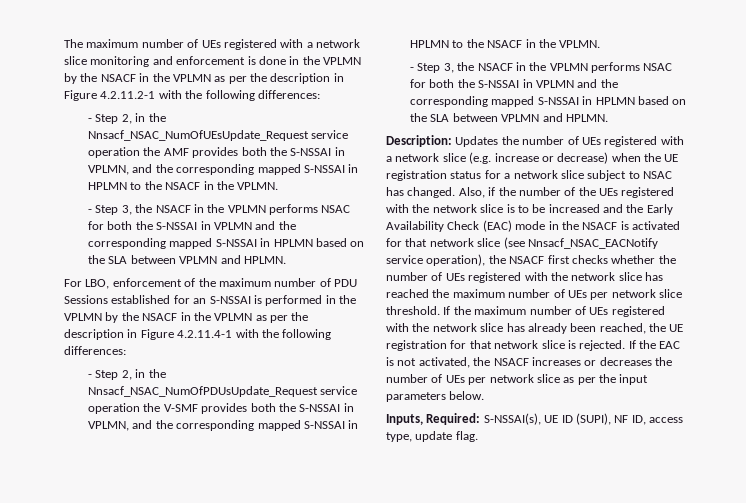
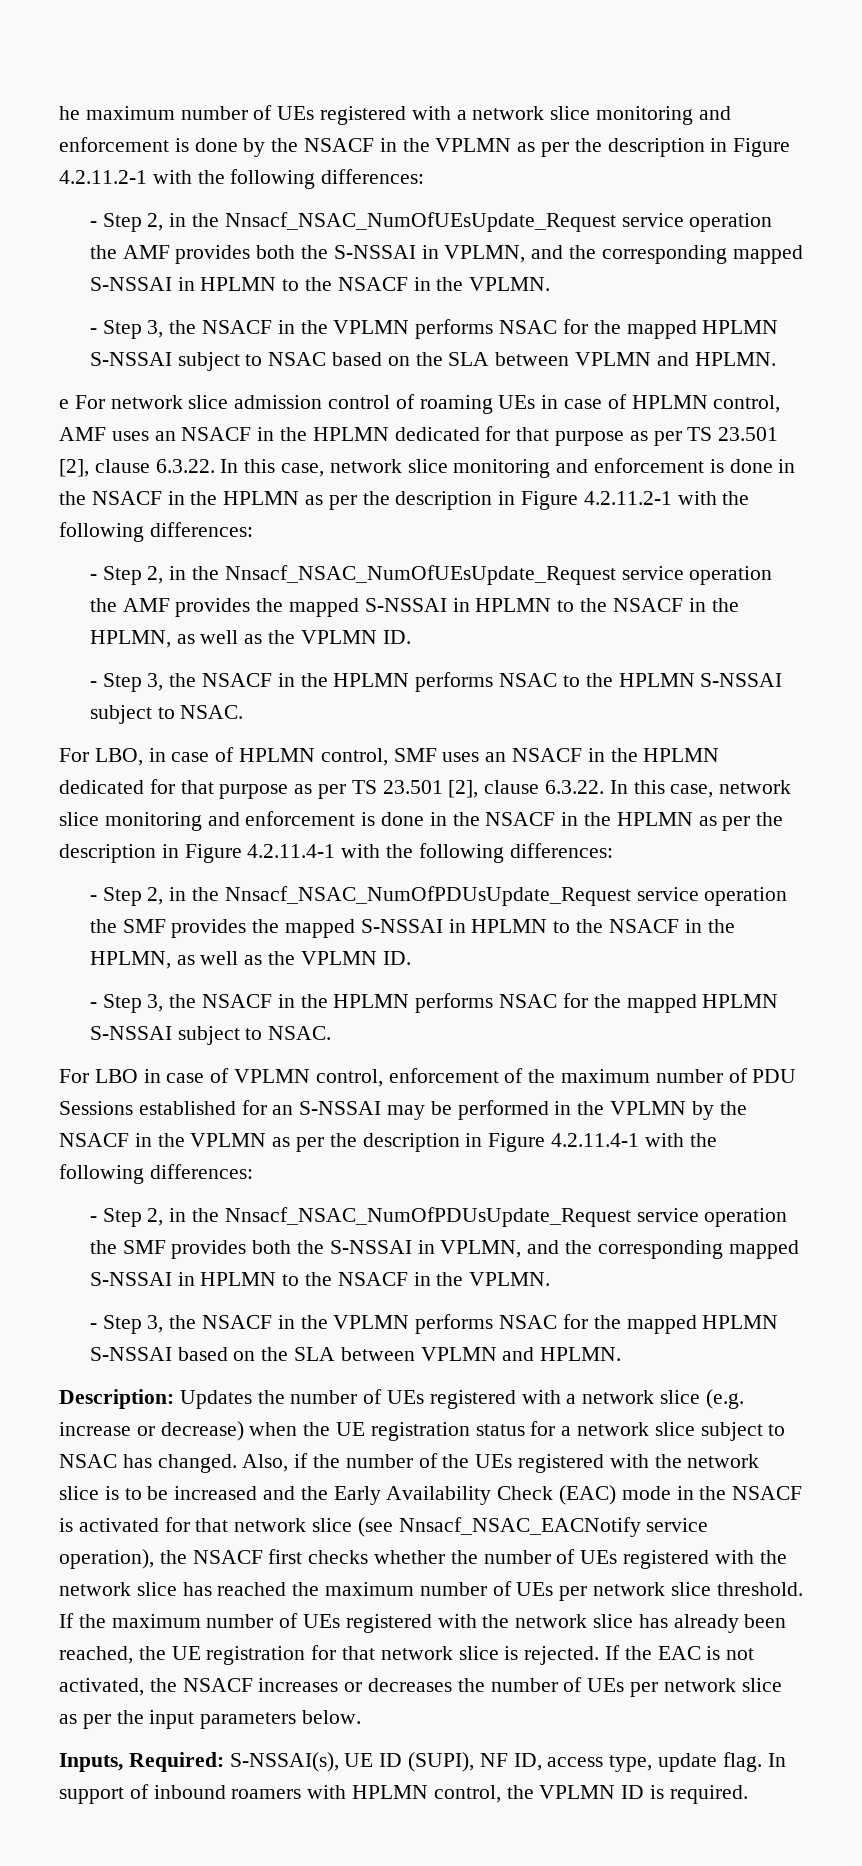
- The maximum number of UEs registered with a network slice monitoring and enforcement is done in the VPLMN by the NSACF in the VPLMN as per the description in Figure 4.2.11.2-1 with the following differences:
+ he maximum number of UEs registered with a network slice monitoring and enforcement is done by the NSACF in the VPLMN as per the description in Figure 4.2.11.2-1 with the following differences:
  - Step 2, in the Nnsacf_NSAC_NumOfUEsUpdate_Request service operation the AMF provides both the S-NSSAI in VPLMN, and the corresponding mapped S-NSSAI in HPLMN to the NSACF in the VPLMN.
- - Step 3, the NSACF in the VPLMN performs NSAC for both the S-NSSAI in VPLMN and the corresponding mapped S-NSSAI in HPLMN based on the SLA between VPLMN and HPLMN.
- For LBO, enforcement of the maximum number of PDU Sessions established for an S-NSSAI is performed in the VPLMN by the NSACF in the VPLMN as per the description in Figure 4.2.11.4-1 with the following differences:
+ - Step 3, the NSACF in the VPLMN performs NSAC for the mapped HPLMN S-NSSAI subject to NSAC based on the SLA between VPLMN and HPLMN.
+ e For network slice admission control of roaming UEs in case of HPLMN control, AMF uses an NSACF in the HPLMN dedicated for that purpose as per TS 23.501 [2], clause 6.3.22. In this case, network slice monitoring and enforcement is done in the NSACF in the HPLMN as per the description in Figure 4.2.11.2-1 with the following differences:
+ - Step 2, in the Nnsacf_NSAC_NumOfUEsUpdate_Request service operation the AMF provides the mapped S-NSSAI in HPLMN to the NSACF in the HPLMN, as well as the VPLMN ID.
+ - Step 3, the NSACF in the HPLMN performs NSAC to the HPLMN S-NSSAI subject to NSAC.
+ For LBO, in case of HPLMN control, SMF uses an NSACF in the HPLMN dedicated for that purpose as per TS 23.501 [2], clause 6.3.22. In this case, network slice monitoring and enforcement is done in the NSACF in the HPLMN as per the description in Figure 4.2.11.4-1 with the following differences:
+ - Step 2, in the Nnsacf_NSAC_NumOfPDUsUpdate_Request service operation the SMF provides the mapped S-NSSAI in HPLMN to the NSACF in the HPLMN, as well as the VPLMN ID.
+ - Step 3, the NSACF in the HPLMN performs NSAC for the mapped HPLMN S-NSSAI subject to NSAC.
+ For LBO in case of VPLMN control, enforcement of the maximum number of PDU Sessions established for an S-NSSAI may be performed in the VPLMN by the NSACF in the VPLMN as per the description in Figure 4.2.11.4-1 with the following differences:
- - Step 2, in the Nnsacf_NSAC_NumOfPDUsUpdate_Request service operation the V-SMF provides both the S-NSSAI in VPLMN, and the corresponding mapped S-NSSAI in HPLMN to the NSACF in the VPLMN.
- - Step 3, the NSACF in the VPLMN performs NSAC for both the S-NSSAI in VPLMN and the corresponding mapped S-NSSAI in HPLMN based on the SLA between VPLMN and HPLMN.
+ - Step 2, in the Nnsacf_NSAC_NumOfPDUsUpdate_Request service operation the SMF provides both the S-NSSAI in VPLMN, and the corresponding mapped S-NSSAI in HPLMN to the NSACF in the VPLMN.
+ - Step 3, the NSACF in the VPLMN performs NSAC for the mapped HPLMN S-NSSAI based on the SLA between VPLMN and HPLMN.
+ In support of inbound roamers with HPLMN control, the VPLMN ID is required.

